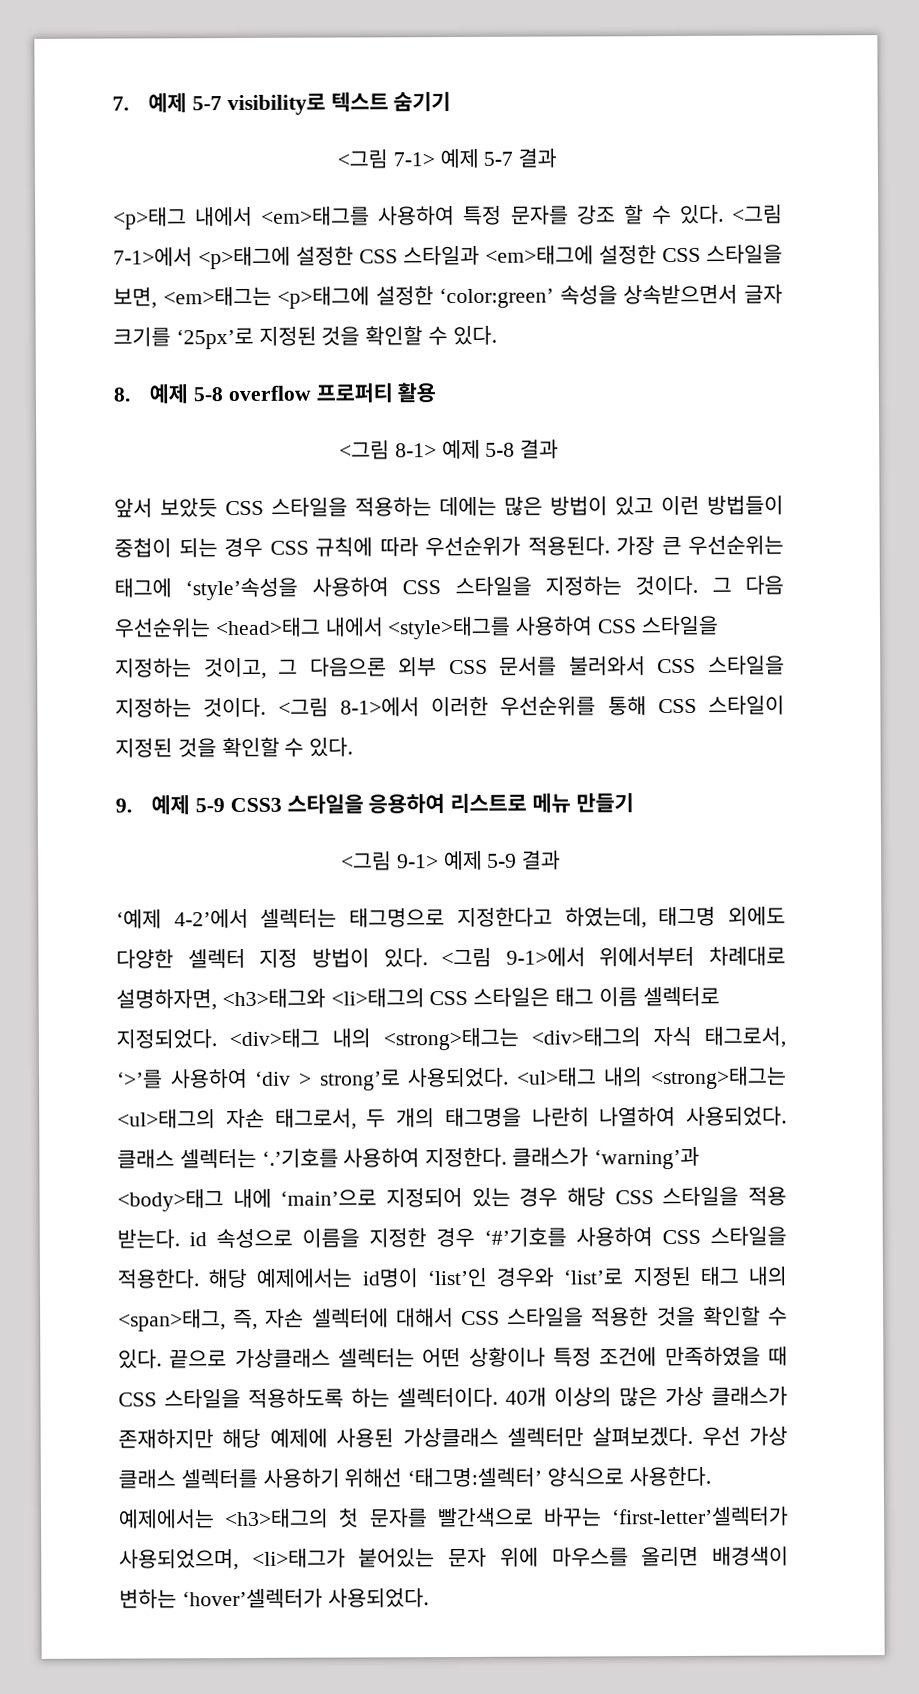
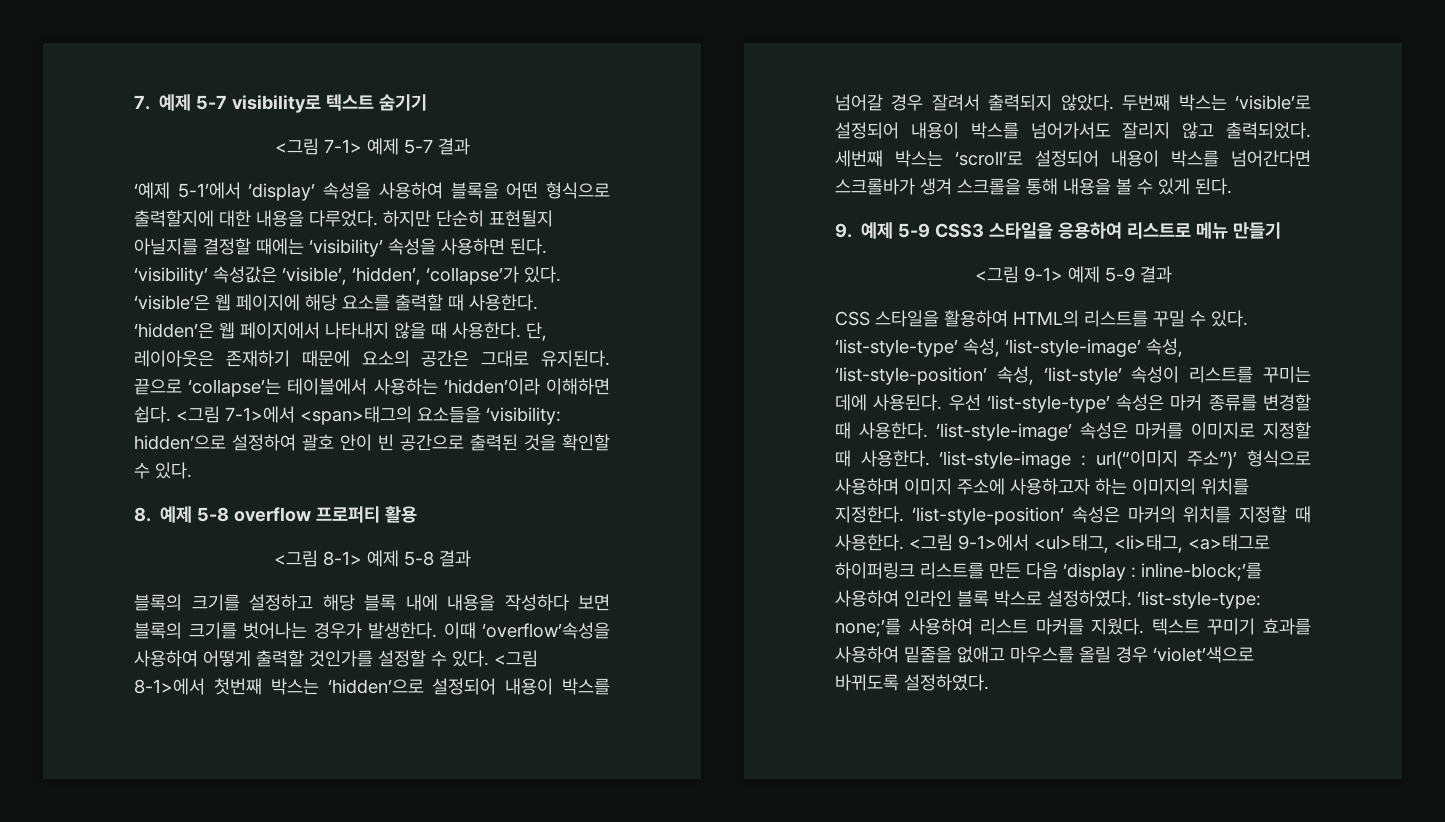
- <p>태그 내에서 <em>태그를 사용하여 특정 문자를 강조 할 수 있다. <그림 7-1>에서 <p>태그에 설정한 CSS 스타일과 <em>태그에 설정한 CSS 스타일을 보면, <em>태그는 <p>태그에 설정한 ‘color:green’ 속성을 상속받으면서 글자 크기를 ‘25px’로 지정된 것을 확인할 수 있다.
+ ‘예제 5-1’에서 ‘display’ 속성을 사용하여 블록을 어떤 형식으로 출력할지에 대한 내용을 다루었다. 하지만 단순히 표현될지 아닐지를 결정할 때에는 ‘visibility’ 속성을 사용하면 된다. ‘visibility’ 속성값은 ‘visible’, ‘hidden’, ‘collapse’가 있다. ‘visible’은 웹 페이지에 해당 요소를 출력할 때 사용한다. ‘hidden’은 웹 페이지에서 나타내지 않을 때 사용한다. 단, 레이아웃은 존재하기 때문에 요소의 공간은 그대로 유지된다. 끝으로 ‘collapse’는 테이블에서 사용하는 ‘hidden’이라 이해하면 쉽다. <그림 7-1>에서 <span>태그의 요소들을 ‘visibility: hidden’으로 설정하여 괄호 안이 빈 공간으로 출력된 것을 확인할 수 있다.
- 앞서 보았듯 CSS 스타일을 적용하는 데에는 많은 방법이 있고 이런 방법들이 중첩이 되는 경우 CSS 규칙에 따라 우선순위가 적용된다. 가장 큰 우선순위는 태그에 ‘style’속성을 사용하여 CSS 스타일을 지정하는 것이다. 그 다음 우선순위는 <head>태그 내에서 <style>태그를 사용하여 CSS 스타일을 지정하는 것이고, 그 다음으론 외부 CSS 문서를 불러와서 CSS 스타일을 지정하는 것이다. <그림 8-1>에서 이러한 우선순위를 통해 CSS 스타일이 지정된 것을 확인할 수 있다.
+ 블록의 크기를 설정하고 해당 블록 내에 내용을 작성하다 보면 블록의 크기를 벗어나는 경우가 발생한다. 이때 ‘overflow’속성을 사용하여 어떻게 출력할 것인가를 설정할 수 있다. <그림 8-1>에서 첫번째 박스는 ‘hidden’으로 설정되어 내용이 박스를 넘어갈 경우 잘려서 출력되지 않았다. 두번째 박스는 ‘visible’로 설정되어 내용이 박스를 넘어가서도 잘리지 않고 출력되었다. 세번째 박스는 ‘scroll’로 설정되어 내용이 박스를 넘어간다면 스크롤바가 생겨 스크롤을 통해 내용을 볼 수 있게 된다.
- ‘예제 4-2’에서 셀렉터는 태그명으로 지정한다고 하였는데, 태그명 외에도 다양한 셀렉터 지정 방법이 있다. <그림 9-1>에서 위에서부터 차례대로 설명하자면, <h3>태그와 <li>태그의 CSS 스타일은 태그 이름 셀렉터로 지정되었다. <div>태그 내의 <strong>태그는 <div>태그의 자식 태그로서, ‘>’를 사용하여 ‘div > strong’로 사용되었다. <ul>태그 내의 <strong>태그는 <ul>태그의 자손 태그로서, 두 개의 태그명을 나란히 나열하여 사용되었다. 클래스 셀렉터는 ‘.’기호를 사용하여 지정한다. 클래스가 ‘warning’과 <body>태그 내에 ‘main’으로 지정되어 있는 경우 해당 CSS 스타일을 적용 받는다. id 속성으로 이름을 지정한 경우 ‘#’기호를 사용하여 CSS 스타일을 적용한다. 해당 예제에서는 id명이 ‘list’인 경우와 ‘list’로 지정된 태그 내의 <span>태그, 즉, 자손 셀렉터에 대해서 CSS 스타일을 적용한 것을 확인할 수 있다. 끝으로 가상클래스 셀렉터는 어떤 상황이나 특정 조건에 만족하였을 때 CSS 스타일을 적용하도록 하는 셀렉터이다. 40개 이상의 많은 가상 클래스가 존재하지만 해당 예제에 사용된 가상클래스 셀렉터만 살펴보겠다. 우선 가상 클래스 셀렉터를 사용하기 위해선 ‘태그명:셀렉터’ 양식으로 사용한다. 예제에서는 <h3>태그의 첫 문자를 빨간색으로 바꾸는 ‘first-letter’셀렉터가 사용되었으며, <li>태그가 붙어있는 문자 위에 마우스를 올리면 배경색이 변하는 ‘hover’셀렉터가 사용되었다.
+ CSS 스타일을 활용하여 HTML의 리스트를 꾸밀 수 있다. ‘list-style-type’ 속성, ‘list-style-image’ 속성, ‘list-style-position’ 속성, ‘list-style’ 속성이 리스트를 꾸미는 데에 사용된다. 우선 ‘list-style-type’ 속성은 마커 종류를 변경할 때 사용한다. ‘list-style-image’ 속성은 마커를 이미지로 지정할 때 사용한다. ‘list-style-image : url(“이미지 주소”)’ 형식으로 사용하며 이미지 주소에 사용하고자 하는 이미지의 위치를 지정한다. ‘list-style-position’ 속성은 마커의 위치를 지정할 때 사용한다. <그림 9-1>에서 <ul>태그, <li>태그, <a>태그로 하이퍼링크 리스트를 만든 다음 ‘display : inline-block;’를 사용하여 인라인 블록 박스로 설정하였다. ‘list-style-type: none;’를 사용하여 리스트 마커를 지웠다. 텍스트 꾸미기 효과를 사용하여 밑줄을 없애고 마우스를 올릴 경우 ‘violet’색으로 바뀌도록 설정하였다.

